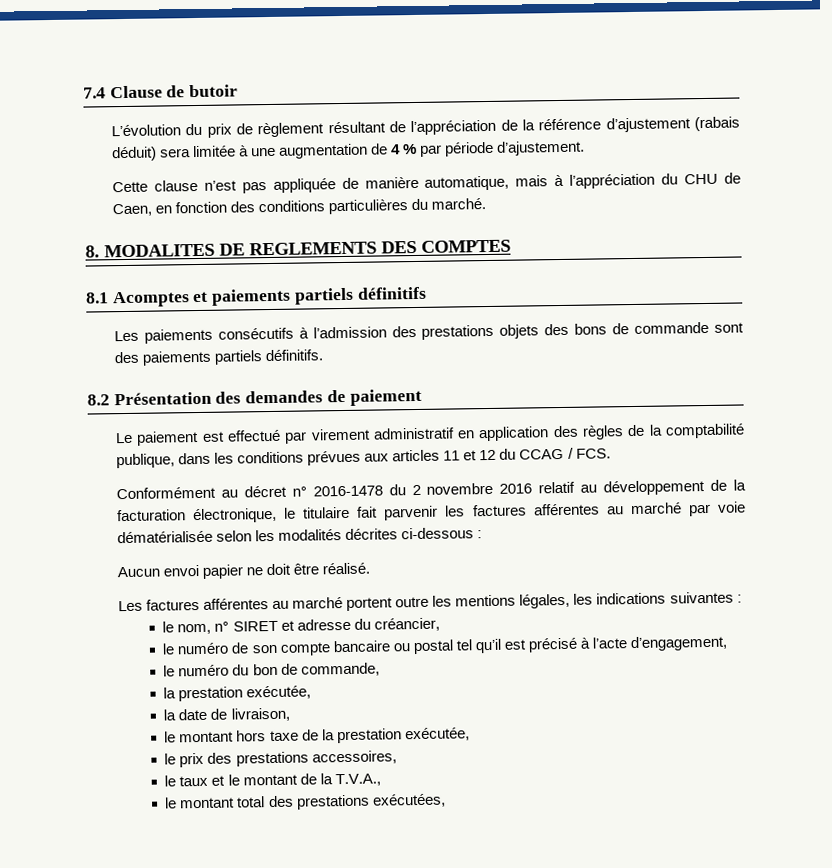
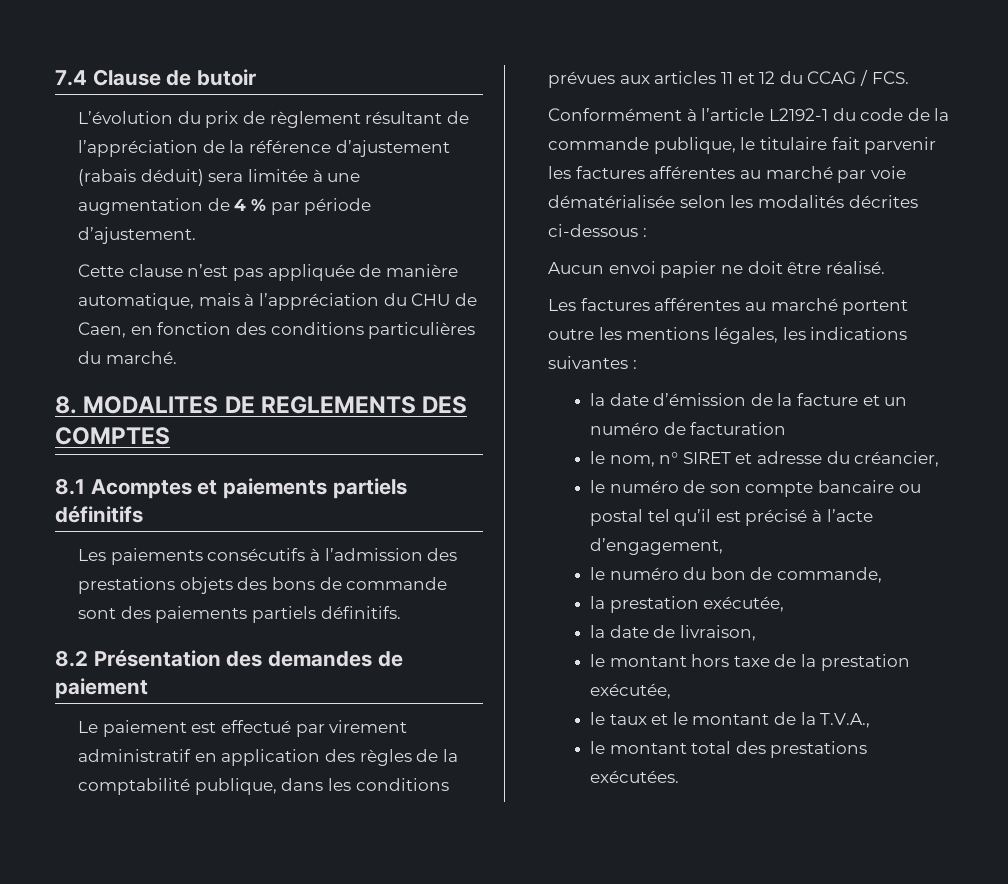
- Conformément au décret n° 2016-1478 du 2 novembre 2016 relatif au développement de la facturation électronique, le titulaire fait parvenir les factures afférentes au marché par voie dématérialisée selon les modalités décrites ci-dessous :
+ Conformément à l’article L2192-1 du code de la commande publique, le titulaire fait parvenir les factures afférentes au marché par voie dématérialisée selon les modalités décrites ci-dessous :
+ la date d’émission de la facture et un numéro de facturation
- le prix des prestations accessoires,
- le montant total des prestations exécutées,
+ le montant total des prestations exécutées.

